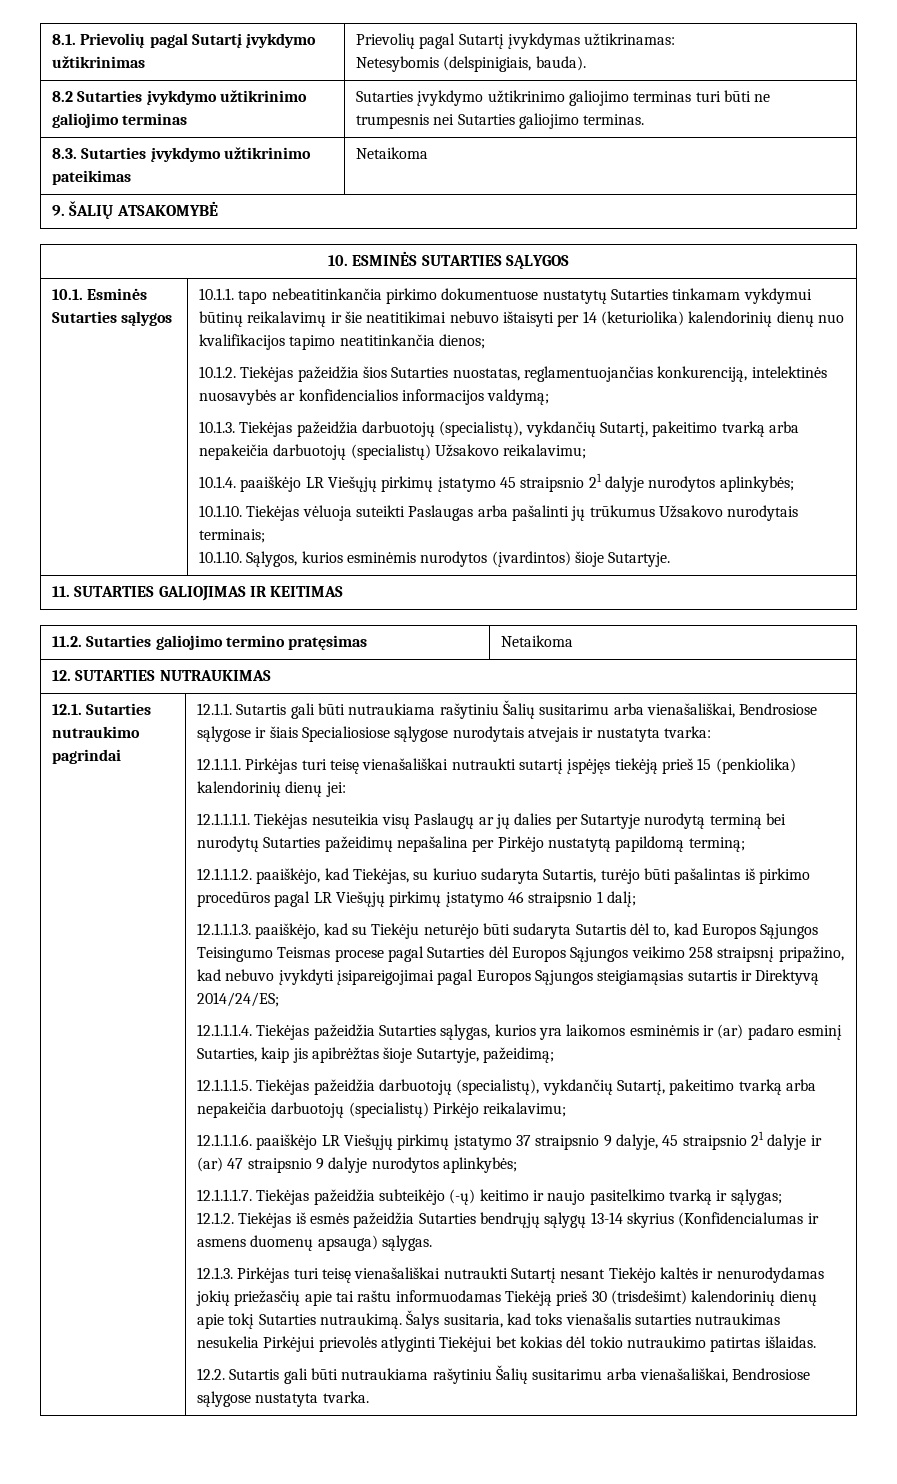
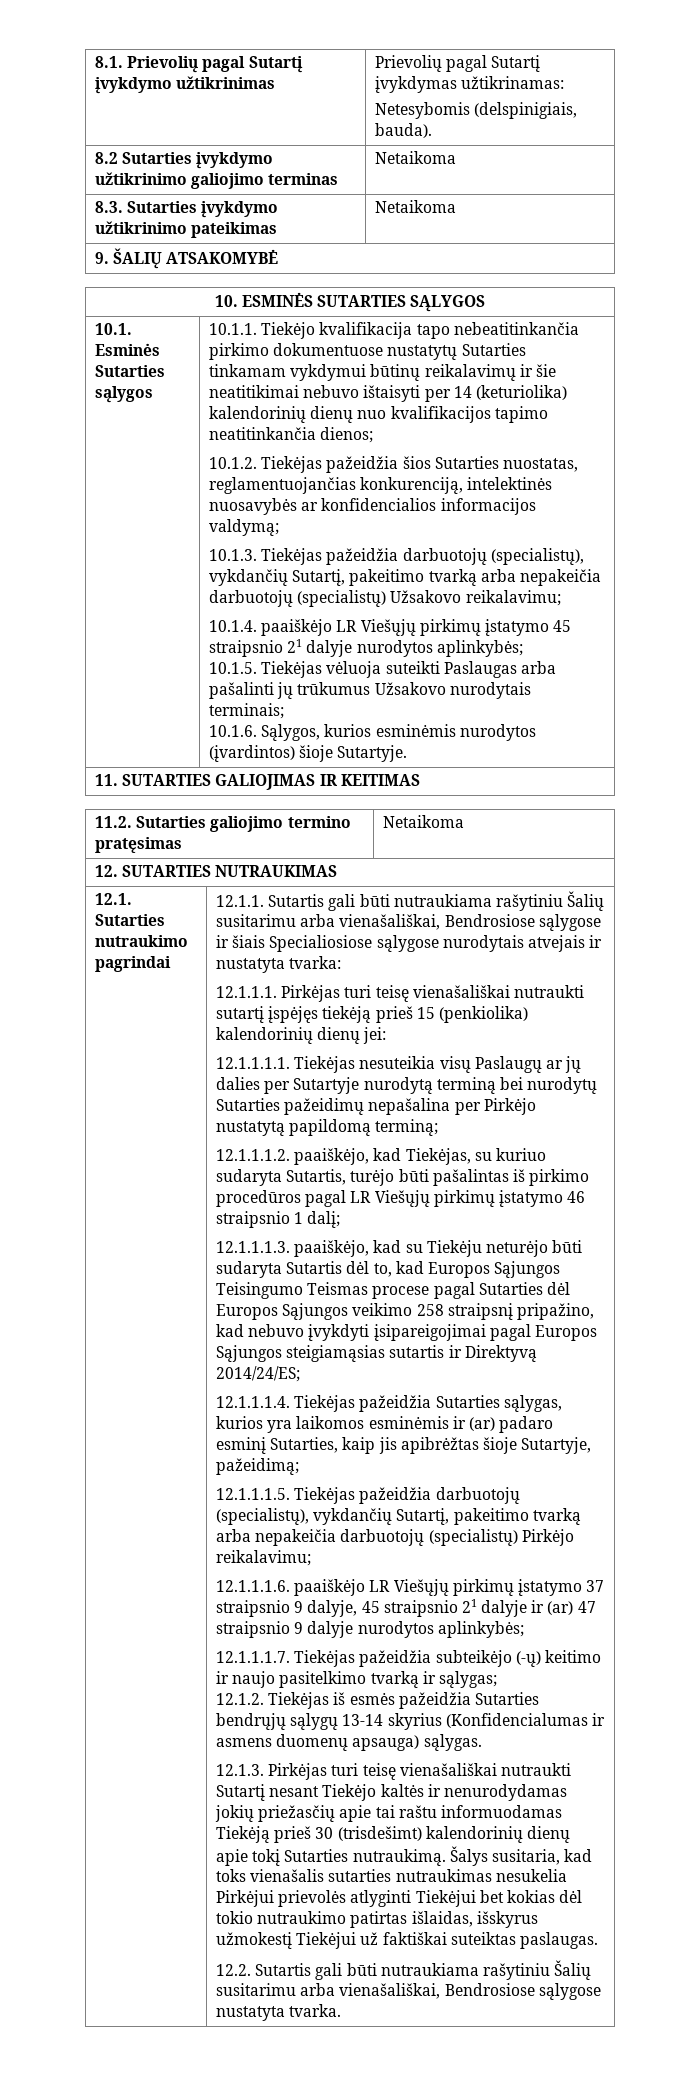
- 8.2 Sutarties įvykdymo užtikrinimo galiojimo terminas | Sutarties įvykdymo užtikrinimo galiojimo terminas turi būti ne trumpesnis nei Sutarties galiojimo terminas.
+ 8.2 Sutarties įvykdymo užtikrinimo galiojimo terminas | Netaikoma
- 10.1.1. tapo nebeatitinkančia pirkimo dokumentuose nustatytų Sutarties tinkamam vykdymui būtinų reikalavimų ir šie neatitikimai nebuvo ištaisyti per 14 (keturiolika) kalendorinių dienų nuo kvalifikacijos tapimo neatitinkančia dienos;
+ 10.1.1. Tiekėjo kvalifikacija tapo nebeatitinkančia pirkimo dokumentuose nustatytų Sutarties tinkamam vykdymui būtinų reikalavimų ir šie neatitikimai nebuvo ištaisyti per 14 (keturiolika) kalendorinių dienų nuo kvalifikacijos tapimo neatitinkančia dienos;
- 10.1.10. Tiekėjas vėluoja suteikti Paslaugas arba pašalinti jų trūkumus Užsakovo nurodytais terminais;
+ 10.1.5. Tiekėjas vėluoja suteikti Paslaugas arba pašalinti jų trūkumus Užsakovo nurodytais terminais;
- 10.1.10. Sąlygos, kurios esminėmis nurodytos (įvardintos) šioje Sutartyje.
+ 10.1.6. Sąlygos, kurios esminėmis nurodytos (įvardintos) šioje Sutartyje.
- Šalys susitaria, kad toks vienašalis sutarties nutraukimas nesukelia Pirkėjui prievolės atlyginti Tiekėjui bet kokias dėl tokio nutraukimo patirtas išlaidas.
+ Šalys susitaria, kad toks vienašalis sutarties nutraukimas nesukelia Pirkėjui prievolės atlyginti Tiekėjui bet kokias dėl tokio nutraukimo patirtas išlaidas, išskyrus užmokestį Tiekėjui už faktiškai suteiktas paslaugas.

